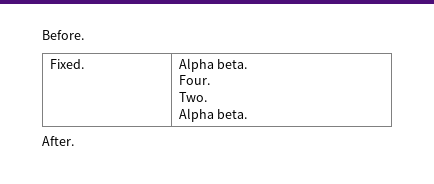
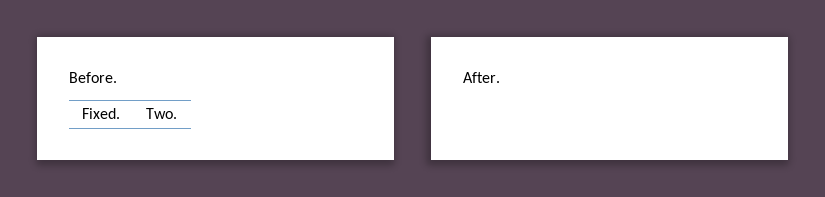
- Fixed. | Alpha beta.
- Four.
- Two.
- Alpha beta.
+ Fixed. | Two.

